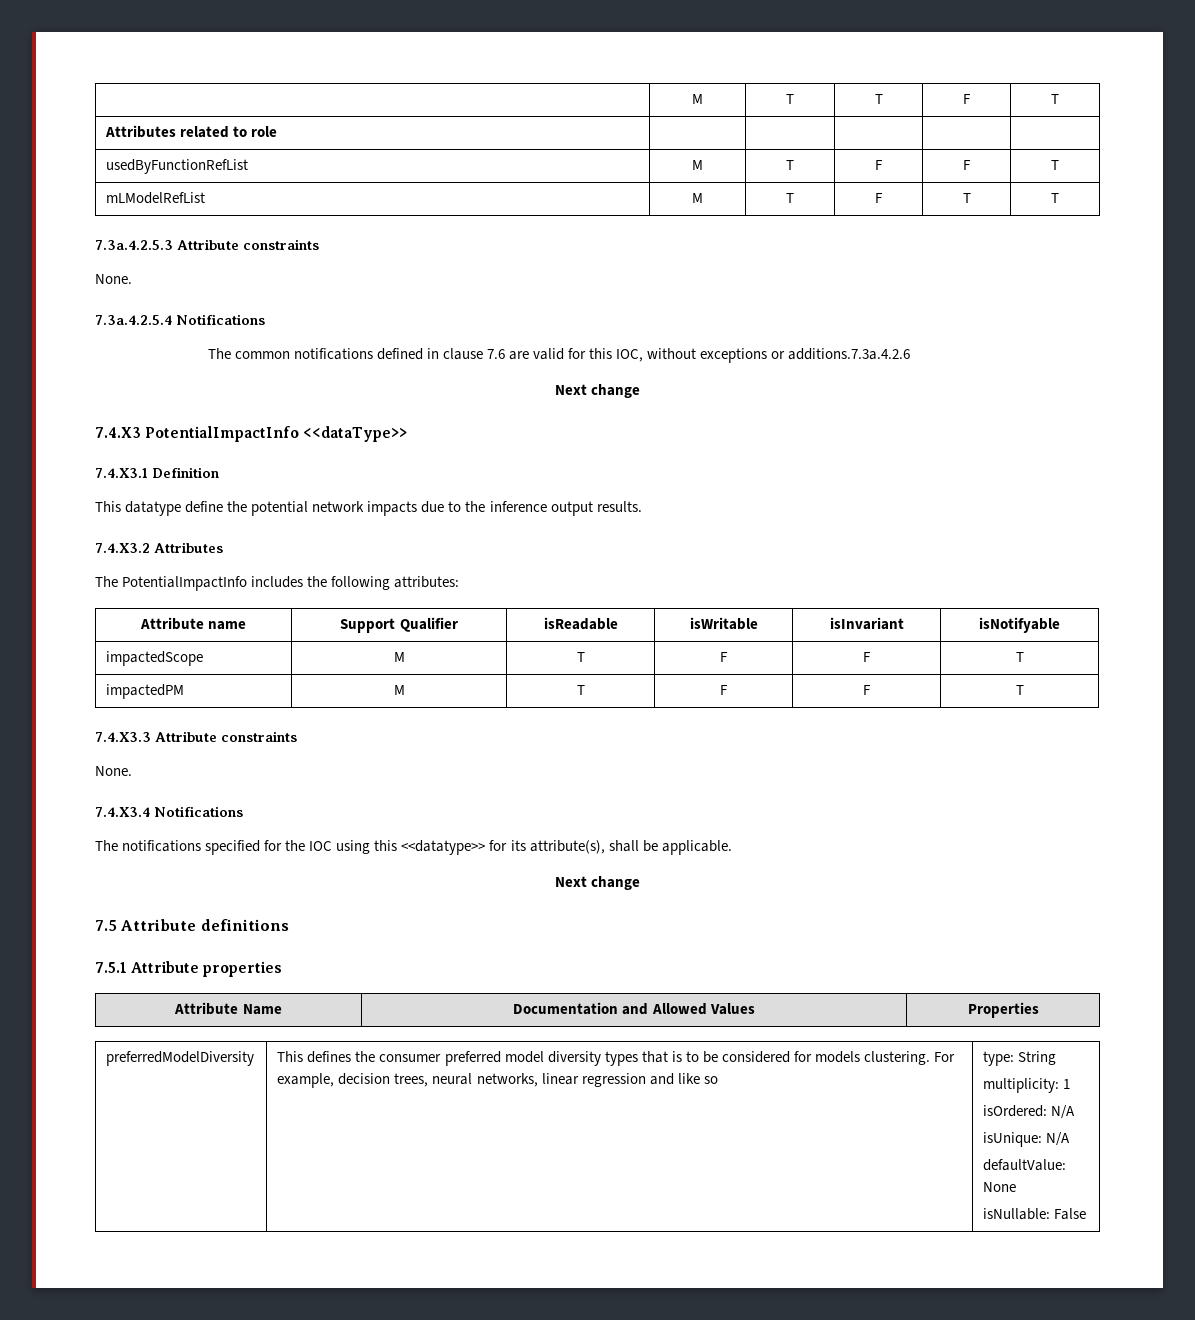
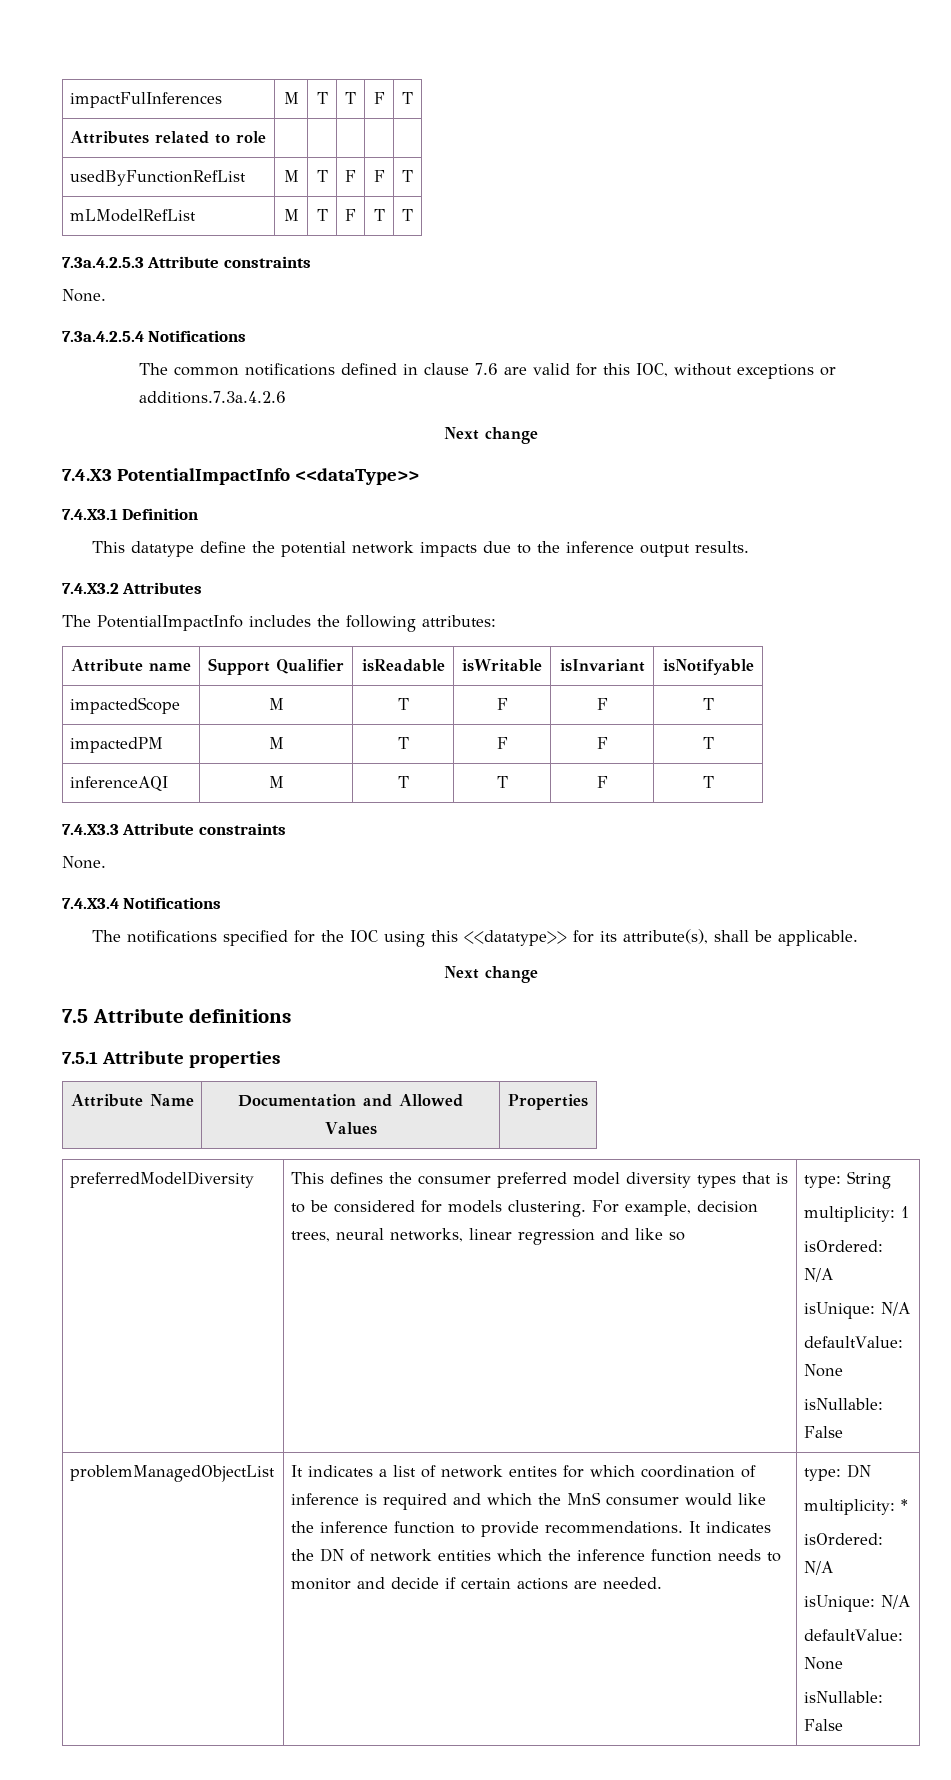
- | M | T | T | F | T
+ impactFulInferences | M | T | T | F | T
+ inferenceAQI | M | T | T | F | T
+ problemManagedObjectList | It indicates a list of network entites for which coordination of inference is required and which the MnS consumer would like the inference function to provide recommendations. It indicates the DN of network entities which the inference function needs to monitor and decide if certain actions are needed. | type: DN
+ multiplicity: *
+ isOrdered: N/A
+ isUnique: N/A
+ defaultValue: None
+ isNullable: False

